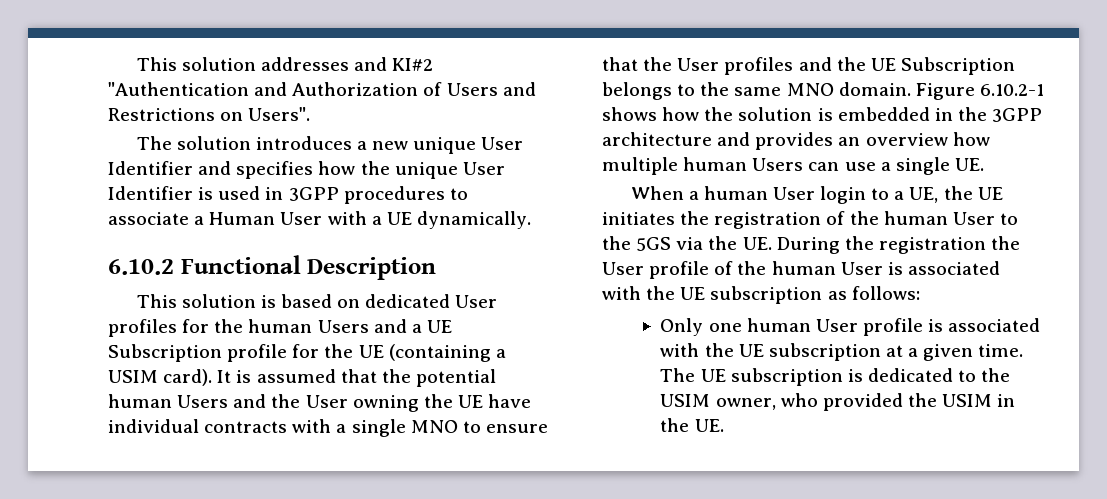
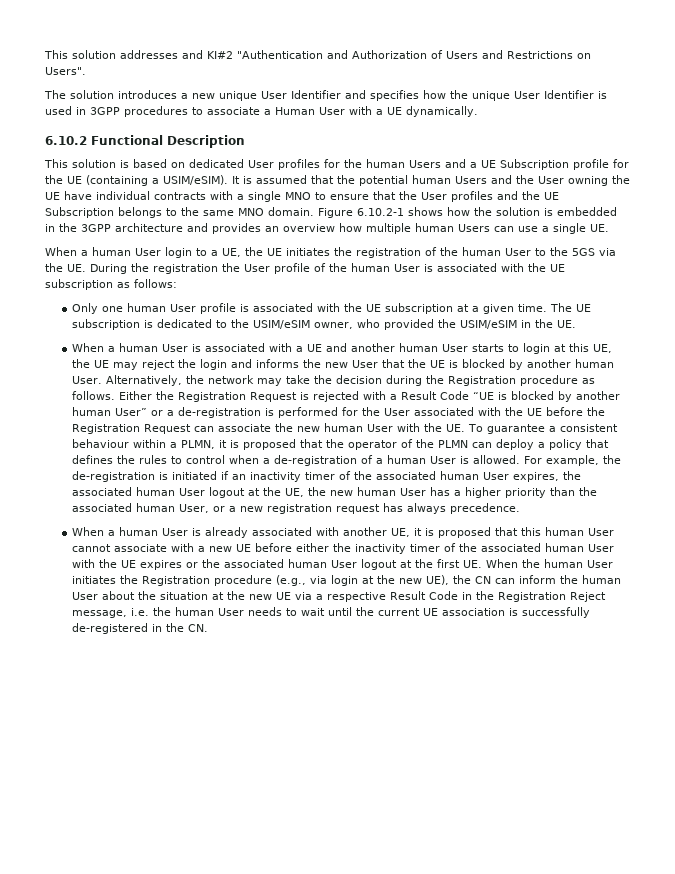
- This solution is based on dedicated User profiles for the human Users and a UE Subscription profile for the UE (containing a USIM card).
+ This solution is based on dedicated User profiles for the human Users and a UE Subscription profile for the UE (containing a USIM/eSIM).
- The UE subscription is dedicated to the USIM owner, who provided the USIM in the UE.
+ The UE subscription is dedicated to the USIM/eSIM owner, who provided the USIM/eSIM in the UE.
+ When a human User is associated with a UE and another human User starts to login at this UE, the UE may reject the login and informs the new User that the UE is blocked by another human User. Alternatively, the network may take the decision during the Registration procedure as follows. Either the Registration Request is rejected with a Result Code “UE is blocked by another human User” or a de-registration is performed for the User associated with the UE before the Registration Request can associate the new human User with the UE. To guarantee a consistent behaviour within a PLMN, it is proposed that the operator of the PLMN can deploy a policy that defines the rules to control when a de-registration of a human User is allowed. For example, the de-registration is initiated if an inactivity timer of the associated human User expires, the associated human User logout at the UE, the new human User has a higher priority than the associated human User, or a new registration request has always precedence.
+ When a human User is already associated with another UE, it is proposed that this human User cannot associate with a new UE before either the inactivity timer of the associated human User with the UE expires or the associated human User logout at the first UE. When the human User initiates the Registration procedure (e.g., via login at the new UE), the CN can inform the human User about the situation at the new UE via a respective Result Code in the Registration Reject message, i.e. the human User needs to wait until the current UE association is successfully de-registered in the CN.

